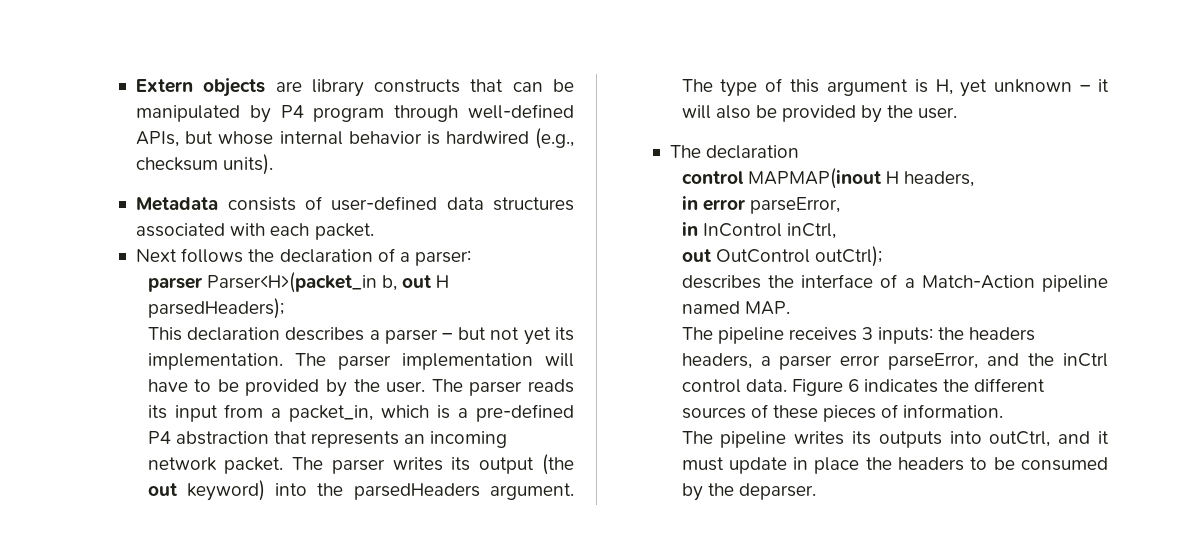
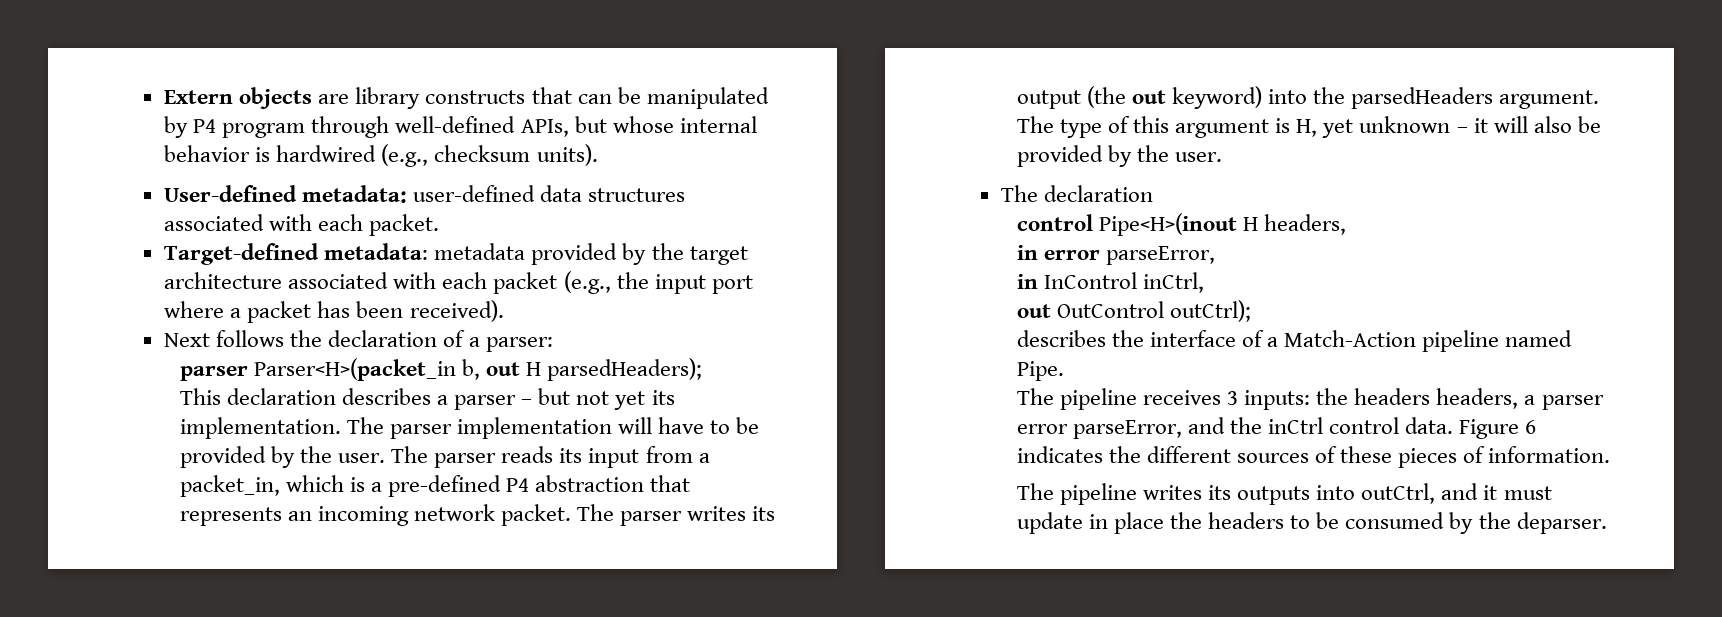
- Metadata consists of user-defined data structures associated with each packet.
+ User-defined metadata: user-defined data structures associated with each packet.
+ Target-defined metadata: metadata provided by the target architecture associated with each packet (e.g., the input port where a packet has been received).
- control MAPMAP(inout H headers,
+ control Pipe<H>(inout H headers,
- describes the interface of a Match-Action pipeline named MAP.
+ describes the interface of a Match-Action pipeline named Pipe.

